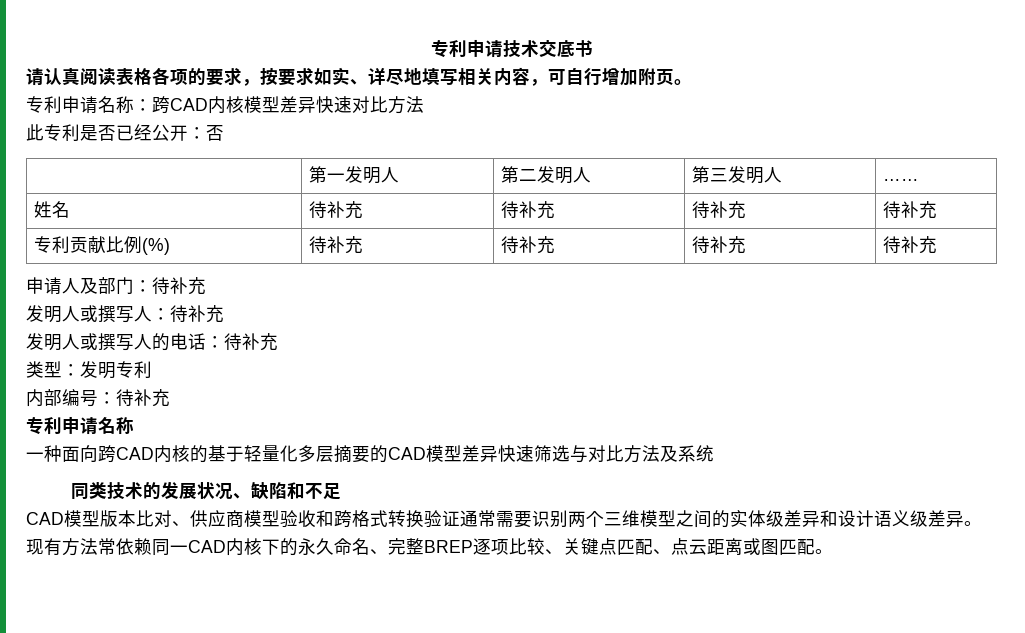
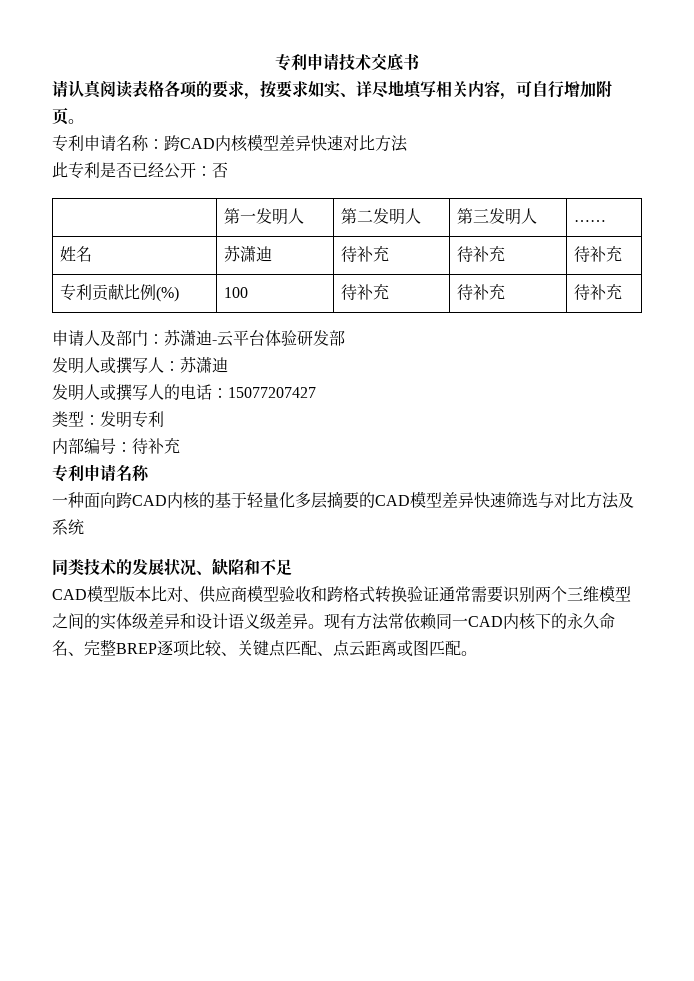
- 姓名 | 待补充 | 待补充 | 待补充 | 待补充
+ 姓名 | 苏潇迪 | 待补充 | 待补充 | 待补充
- 专利贡献比例(%) | 待补充 | 待补充 | 待补充 | 待补充
+ 专利贡献比例(%) | 100 | 待补充 | 待补充 | 待补充
- 申请人及部门：待补充
+ 申请人及部门：苏潇迪-云平台体验研发部
- 发明人或撰写人：待补充
+ 发明人或撰写人：苏潇迪
- 发明人或撰写人的电话：待补充
+ 发明人或撰写人的电话：15077207427

